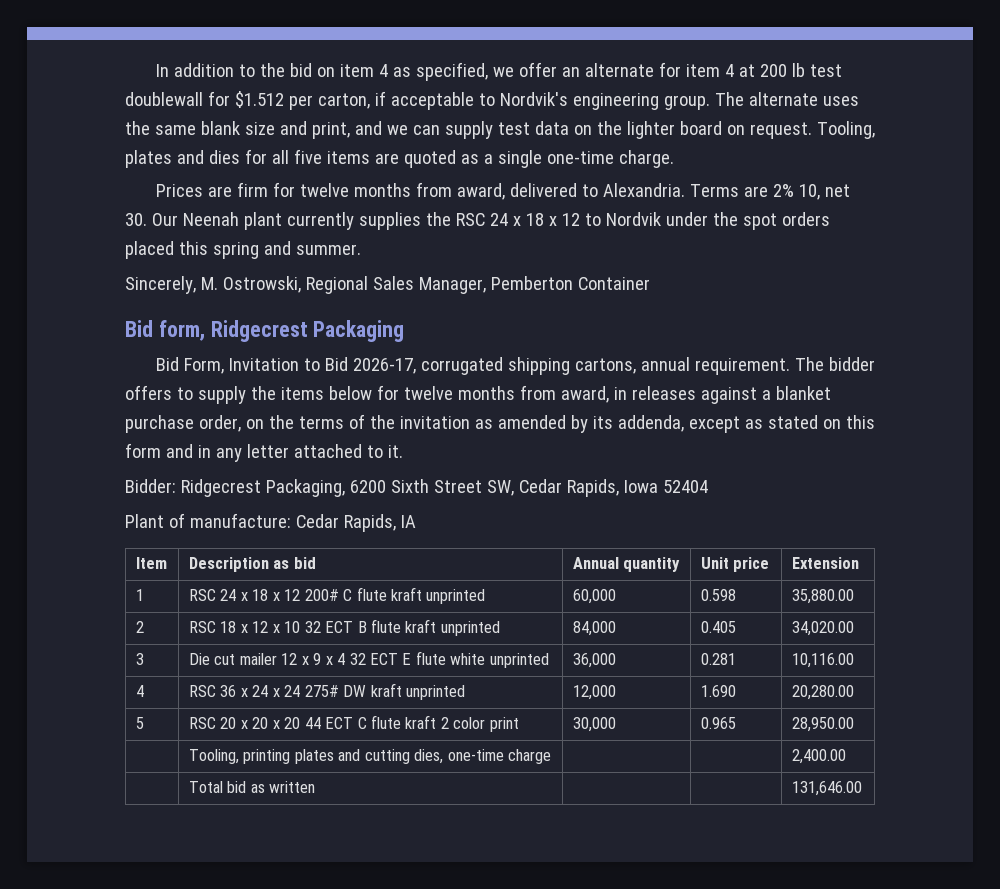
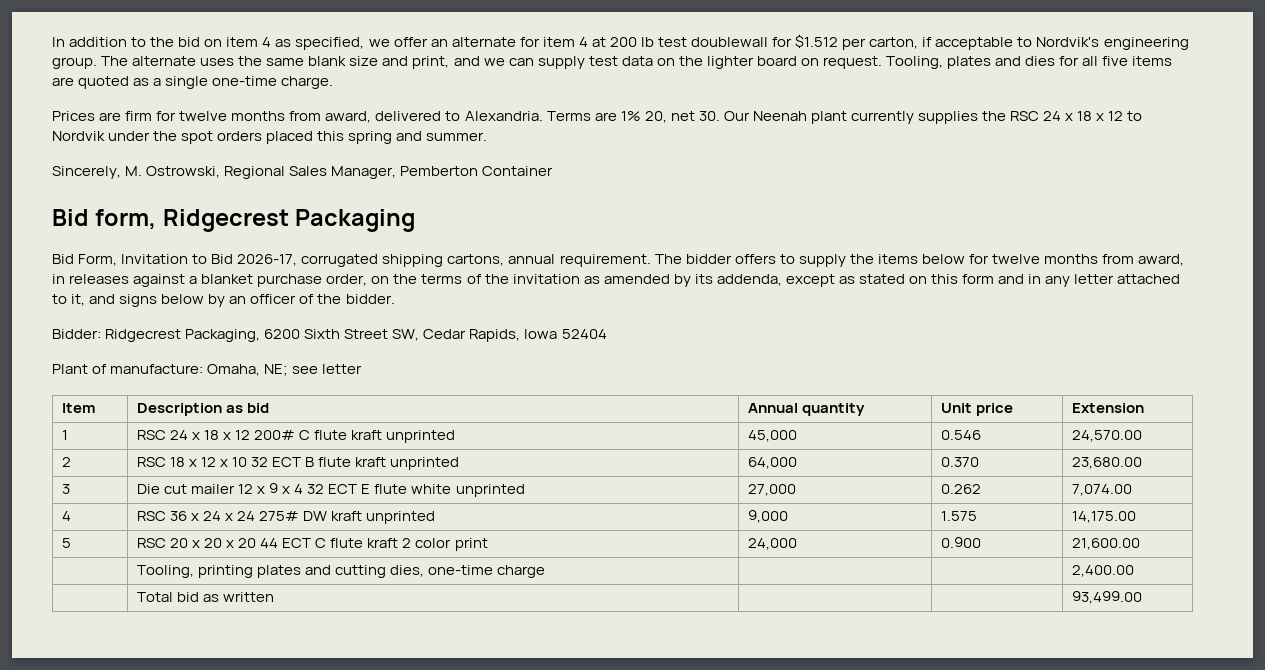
- Terms are 2% 10, net 30. Our Neenah plant currently supplies the RSC 24 x 18 x 12 to Nordvik under the spot orders placed this spring and summer.
+ Terms are 1% 20, net 30. Our Neenah plant currently supplies the RSC 24 x 18 x 12 to Nordvik under the spot orders placed this spring and summer.
- The bidder offers to supply the items below for twelve months from award, in releases against a blanket purchase order, on the terms of the invitation as amended by its addenda, except as stated on this form and in any letter attached to it.
+ The bidder offers to supply the items below for twelve months from award, in releases against a blanket purchase order, on the terms of the invitation as amended by its addenda, except as stated on this form and in any letter attached to it, and signs below by an officer of the bidder.
- Plant of manufacture: Cedar Rapids, IA
+ Plant of manufacture: Omaha, NE; see letter
- 1 | RSC 24 x 18 x 12 200# C flute kraft unprinted | 60,000 | 0.598 | 35,880.00
+ 1 | RSC 24 x 18 x 12 200# C flute kraft unprinted | 45,000 | 0.546 | 24,570.00
- 2 | RSC 18 x 12 x 10 32 ECT B flute kraft unprinted | 84,000 | 0.405 | 34,020.00
+ 2 | RSC 18 x 12 x 10 32 ECT B flute kraft unprinted | 64,000 | 0.370 | 23,680.00
- 3 | Die cut mailer 12 x 9 x 4 32 ECT E flute white unprinted | 36,000 | 0.281 | 10,116.00
+ 3 | Die cut mailer 12 x 9 x 4 32 ECT E flute white unprinted | 27,000 | 0.262 | 7,074.00
- 4 | RSC 36 x 24 x 24 275# DW kraft unprinted | 12,000 | 1.690 | 20,280.00
+ 4 | RSC 36 x 24 x 24 275# DW kraft unprinted | 9,000 | 1.575 | 14,175.00
- 5 | RSC 20 x 20 x 20 44 ECT C flute kraft 2 color print | 30,000 | 0.965 | 28,950.00
+ 5 | RSC 20 x 20 x 20 44 ECT C flute kraft 2 color print | 24,000 | 0.900 | 21,600.00
- | Total bid as written | | | 131,646.00
+ | Total bid as written | | | 93,499.00

